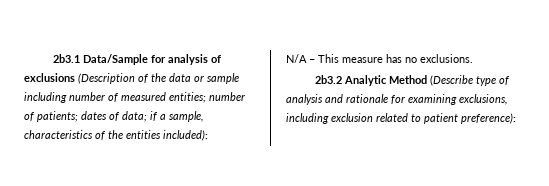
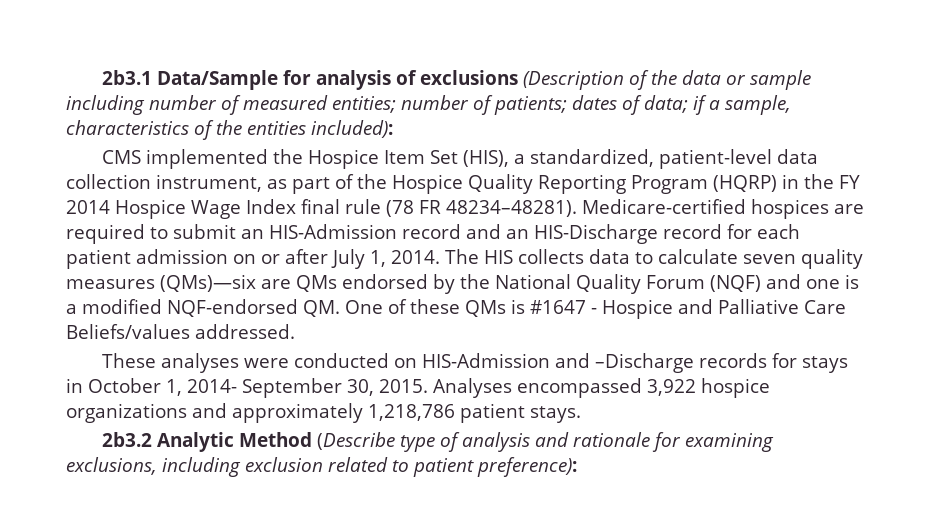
- N/A – This measure has no exclusions.
+ CMS implemented the Hospice Item Set (HIS), a standardized, patient-level data collection instrument, as part of the Hospice Quality Reporting Program (HQRP) in the FY 2014 Hospice Wage Index final rule (78 FR 48234–48281). Medicare-certified hospices are required to submit an HIS-Admission record and an HIS-Discharge record for each patient admission on or after July 1, 2014. The HIS collects data to calculate seven quality measures (QMs)—six are QMs endorsed by the National Quality Forum (NQF) and one is a modified NQF-endorsed QM. One of these QMs is #1647 - Hospice and Palliative Care Beliefs/values addressed.
+ These analyses were conducted on HIS-Admission and –Discharge records for stays in October 1, 2014- September 30, 2015. Analyses encompassed 3,922 hospice organizations and approximately 1,218,786 patient stays.

